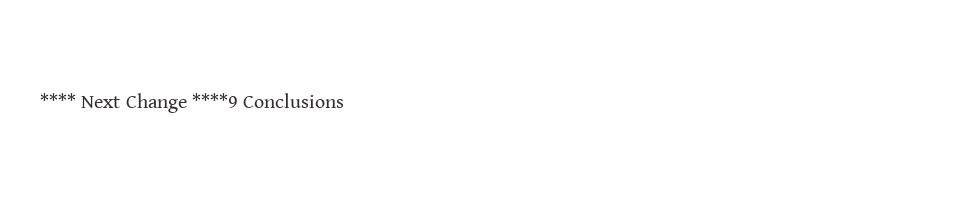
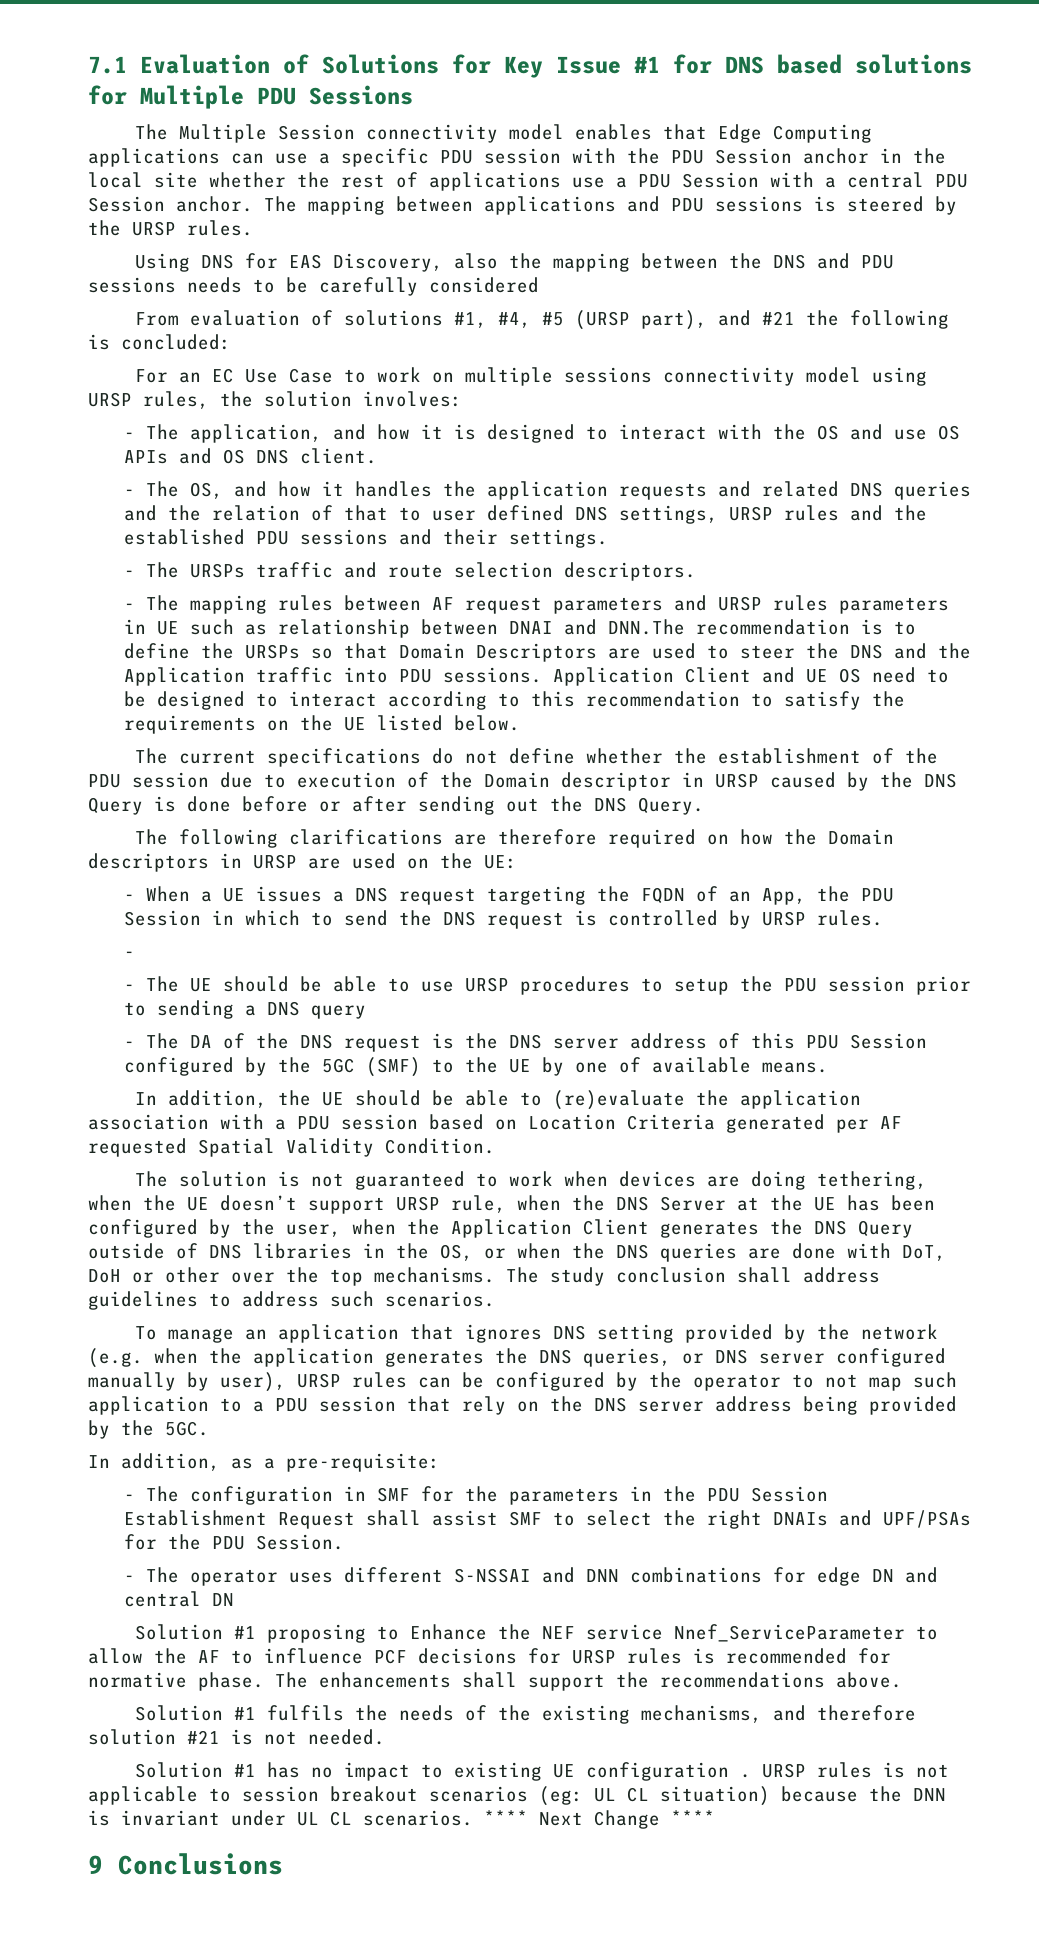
+ 7.1 Evaluation of Solutions for Key Issue #1 for DNS based solutions for Multiple PDU Sessions
+ The Multiple Session connectivity model enables that Edge Computing applications can use a specific PDU session with the PDU Session anchor in the local site whether the rest of applications use a PDU Session with a central PDU Session anchor. The mapping between applications and PDU sessions is steered by the URSP rules.
+ Using DNS for EAS Discovery, also the mapping between the DNS and PDU sessions needs to be carefully considered
+ From evaluation of solutions #1, #4, #5 (URSP part), and #21 the following is concluded:
+ For an EC Use Case to work on multiple sessions connectivity model using URSP rules, the solution involves:
+ - The application, and how it is designed to interact with the OS and use OS APIs and OS DNS client.
+ - The OS, and how it handles the application requests and related DNS queries and the relation of that to user defined DNS settings, URSP rules and the established PDU sessions and their settings.
+ - The URSPs traffic and route selection descriptors.
+ - The mapping rules between AF request parameters and URSP rules parameters in UE such as relationship between DNAI and DNN.The recommendation is to define the URSPs so that Domain Descriptors are used to steer the DNS and the Application traffic into PDU sessions. Application Client and UE OS need to be designed to interact according to this recommendation to satisfy the requirements on the UE listed below.
+ The current specifications do not define whether the establishment of the PDU session due to execution of the Domain descriptor in URSP caused by the DNS Query is done before or after sending out the DNS Query.
+ The following clarifications are therefore required on how the Domain descriptors in URSP are used on the UE:
+ - When a UE issues a DNS request targeting the FQDN of an App, the PDU Session in which to send the DNS request is controlled by URSP rules.
+ -
+ - The UE should be able to use URSP procedures to setup the PDU session prior to sending a DNS query
+ - The DA of the DNS request is the DNS server address of this PDU Session configured by the 5GC (SMF) to the UE by one of available means.
+ In addition, the UE should be able to (re)evaluate the application association with a PDU session based on Location Criteria generated per AF requested Spatial Validity Condition.
+ The solution is not guaranteed to work when devices are doing tethering, when the UE doesn’t support URSP rule, when the DNS Server at the UE has been configured by the user, when the Application Client generates the DNS Query outside of DNS libraries in the OS, or when the DNS queries are done with DoT, DoH or other over the top mechanisms. The study conclusion shall address guidelines to address such scenarios.
+ To manage an application that ignores DNS setting provided by the network (e.g. when the application generates the DNS queries, or DNS server configured manually by user), URSP rules can be configured by the operator to not map such application to a PDU session that rely on the DNS server address being provided by the 5GC.
+ In addition, as a pre-requisite:
+ - The configuration in SMF for the parameters in the PDU Session Establishment Request shall assist SMF to select the right DNAIs and UPF/PSAs for the PDU Session.
+ - The operator uses different S-NSSAI and DNN combinations for edge DN and central DN
+ Solution #1 proposing to Enhance the NEF service Nnef_ServiceParameter to allow the AF to influence PCF decisions for URSP rules is recommended for normative phase. The enhancements shall support the recommendations above.
+ Solution #1 fulfils the needs of the existing mechanisms, and therefore solution #21 is not needed.
+ Solution #1 has no impact to existing UE configuration . URSP rules is not applicable to session breakout scenarios (eg: UL CL situation) because the DNN is invariant under UL CL scenarios.
- **** Next Change ****9 Conclusions
+ **** Next Change ****
+ 9 Conclusions

